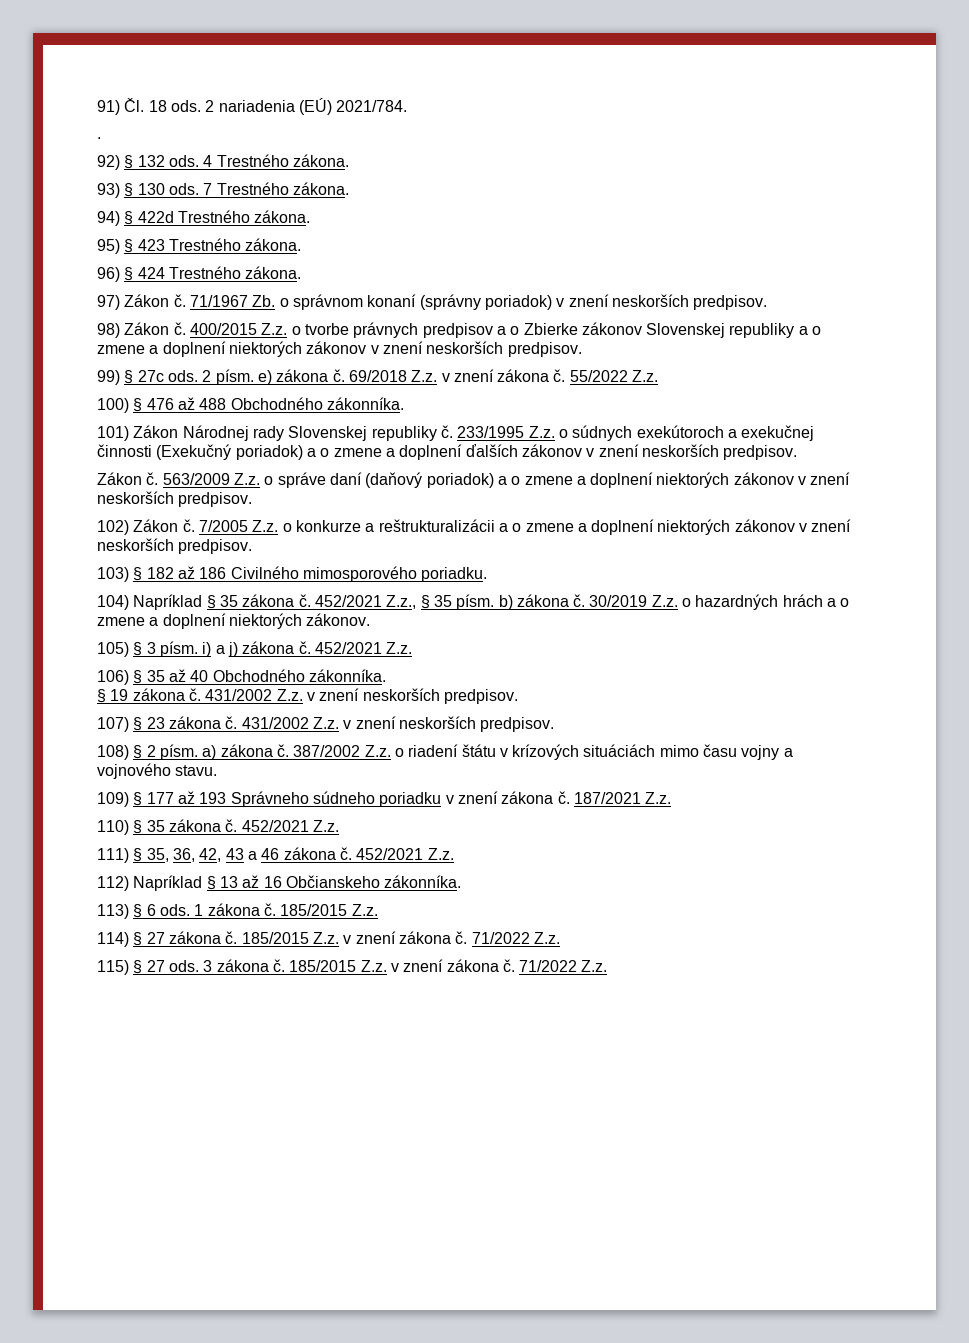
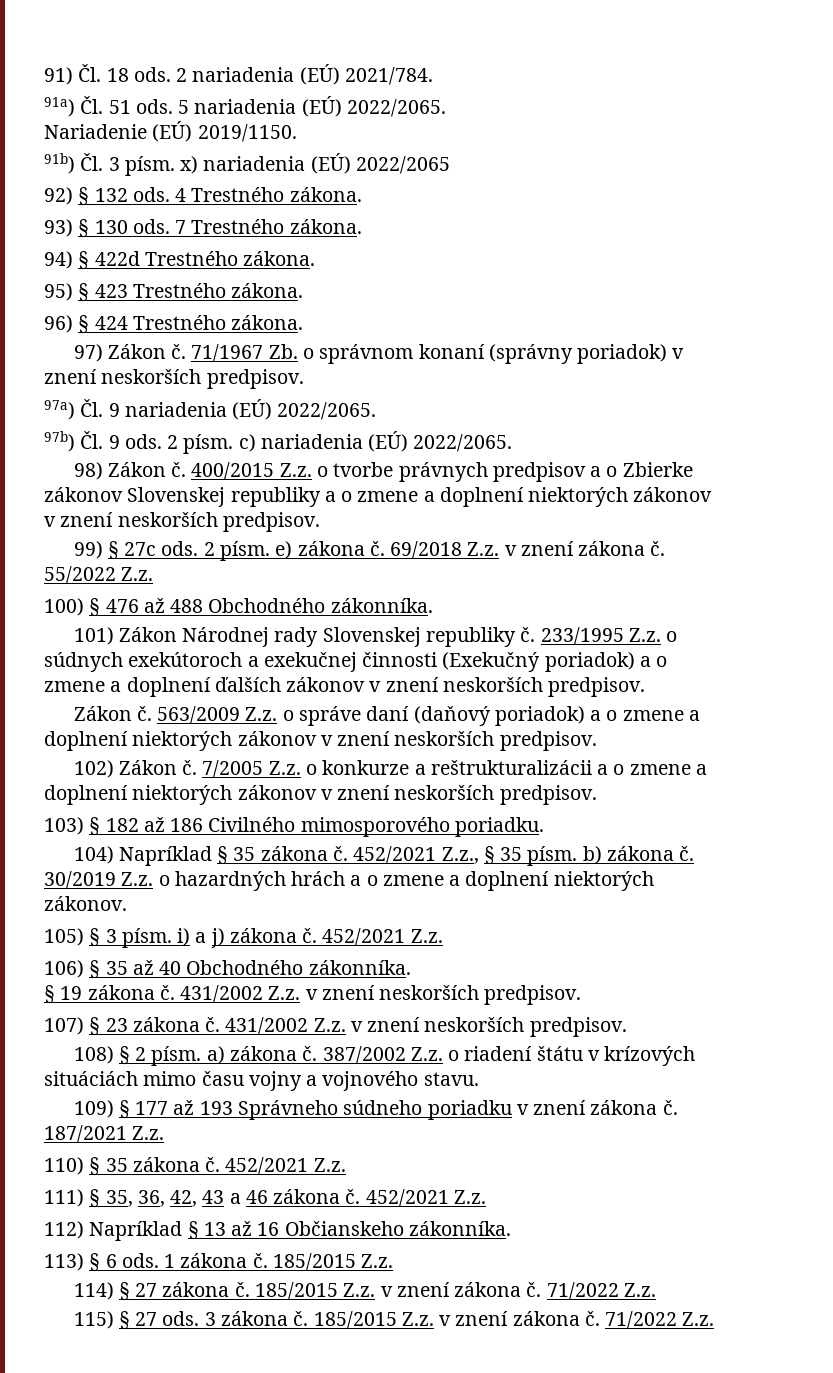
- .
+ 91a) Čl. 51 ods. 5 nariadenia (EÚ) 2022/2065.
+ Nariadenie (EÚ) 2019/1150.
+ 91b) Čl. 3 písm. x) nariadenia (EÚ) 2022/2065
+ 97a) Čl. 9 nariadenia (EÚ) 2022/2065.
+ 97b) Čl. 9 ods. 2 písm. c) nariadenia (EÚ) 2022/2065.

